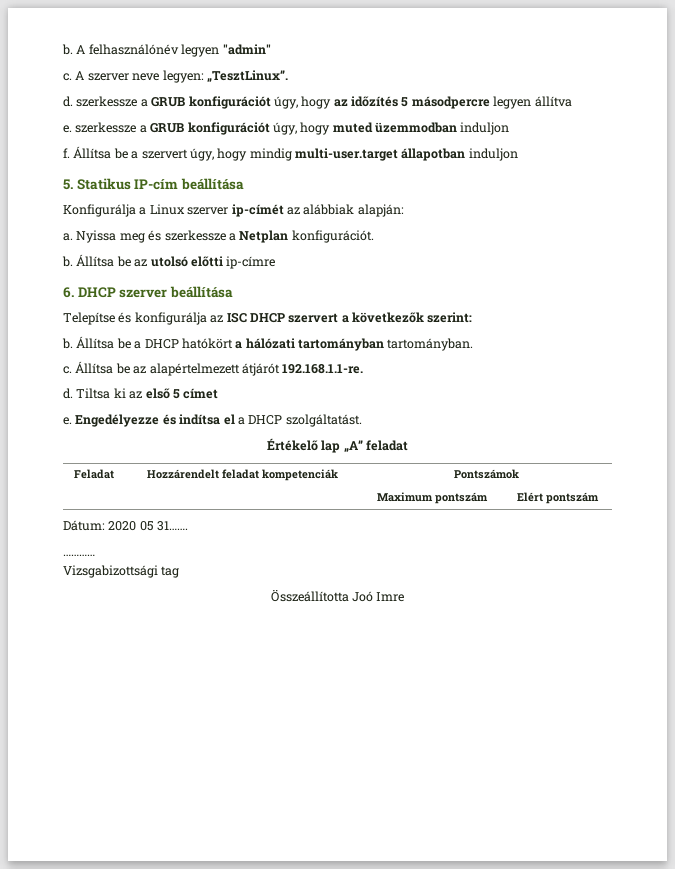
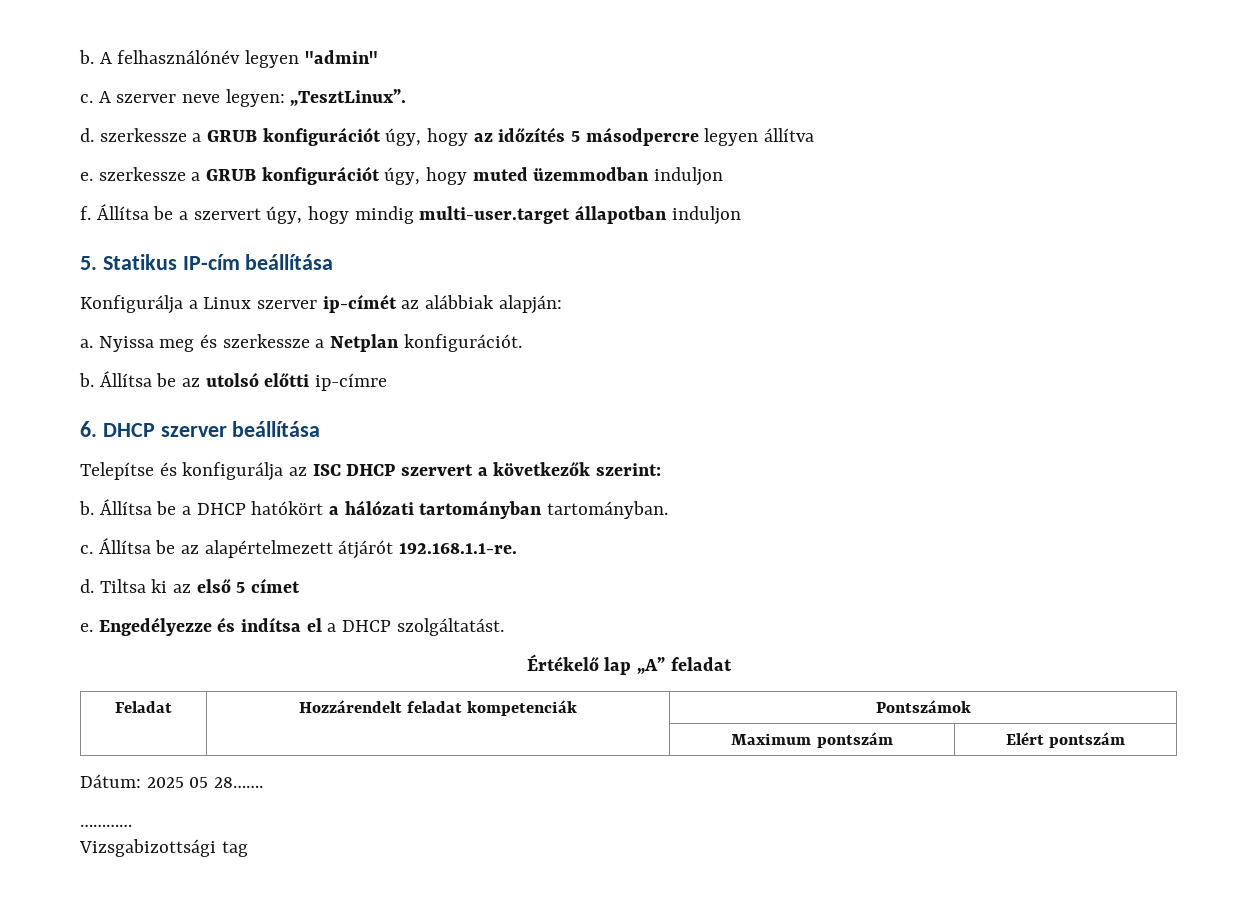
- Dátum: 2020 05 31…….
+ Dátum: 2025 05 28…….
- Összeállította Joó Imre

